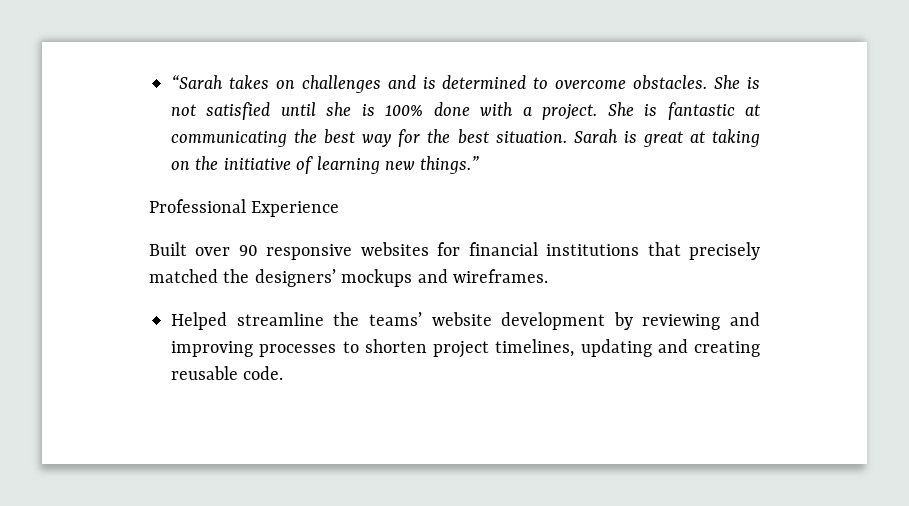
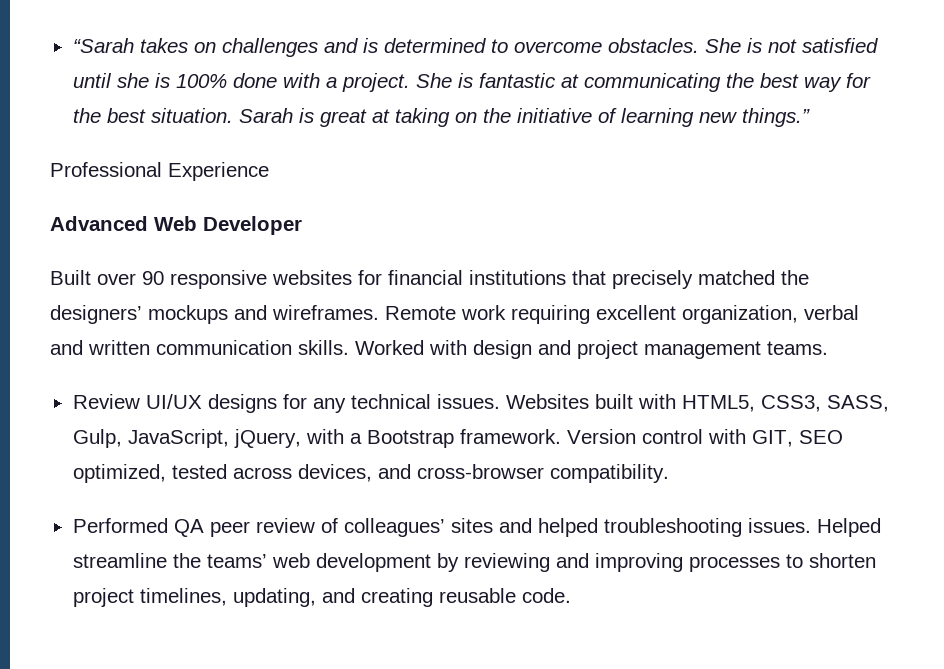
+ Advanced Web Developer
- Built over 90 responsive websites for financial institutions that precisely matched the designers’ mockups and wireframes.
- Helped streamline the teams’ website development by reviewing and improving processes to shorten project timelines, updating and creating reusable code.
+ Built over 90 responsive websites for financial institutions that precisely matched the designers’ mockups and wireframes. Remote work requiring excellent organization, verbal and written communication skills. Worked with design and project management teams.
+ Review UI/UX designs for any technical issues. Websites built with HTML5, CSS3, SASS, Gulp, JavaScript, jQuery, with a Bootstrap framework. Version control with GIT, SEO optimized, tested across devices, and cross-browser compatibility.
+ Performed QA peer review of colleagues’ sites and helped troubleshooting issues. Helped streamline the teams’ web development by reviewing and improving processes to shorten project timelines, updating, and creating reusable code.

